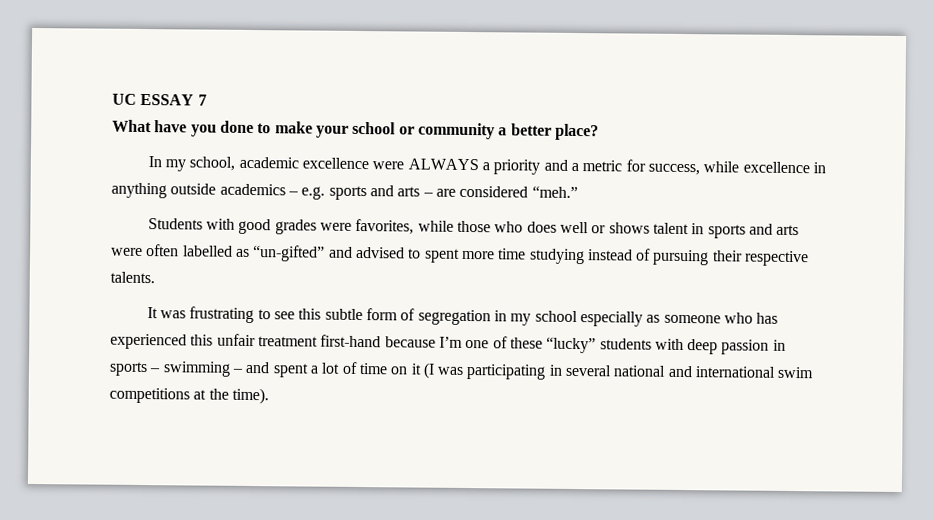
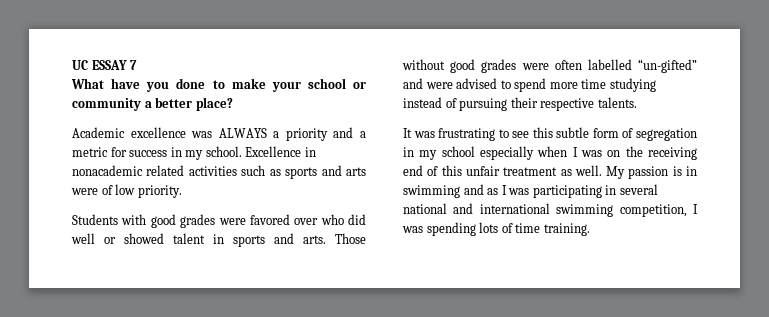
- In my school, academic excellence were ALWAYS a priority and a metric for success, while excellence in anything outside academics – e.g. sports and arts – are considered “meh.”
+ Academic excellence was ALWAYS a priority and a metric for success in my school. Excellence in nonacademic related activities such as sports and arts were of low priority.
- Students with good grades were favorites, while those who does well or shows talent in sports and arts were often labelled as “un-gifted” and advised to spent more time studying instead of pursuing their respective talents.
+ Students with good grades were favored over who did well or showed talent in sports and arts. Those without good grades were often labelled “un-gifted” and were advised to spend more time studying instead of pursuing their respective talents.
- It was frustrating to see this subtle form of segregation in my school especially as someone who has experienced this unfair treatment first-hand because I’m one of these “lucky” students with deep passion in sports – swimming – and spent a lot of time on it (I was participating in several national and international swim competitions at the time).
+ It was frustrating to see this subtle form of segregation in my school especially when I was on the receiving end of this unfair treatment as well. My passion is in swimming and as I was participating in several national and international swimming competition, I was spending lots of time training.

